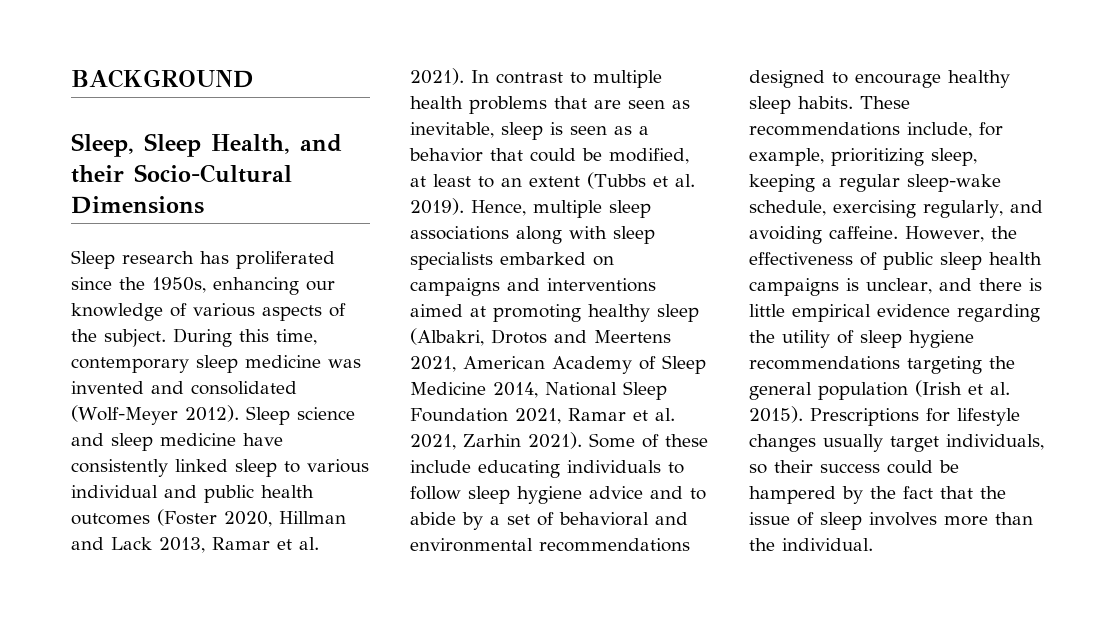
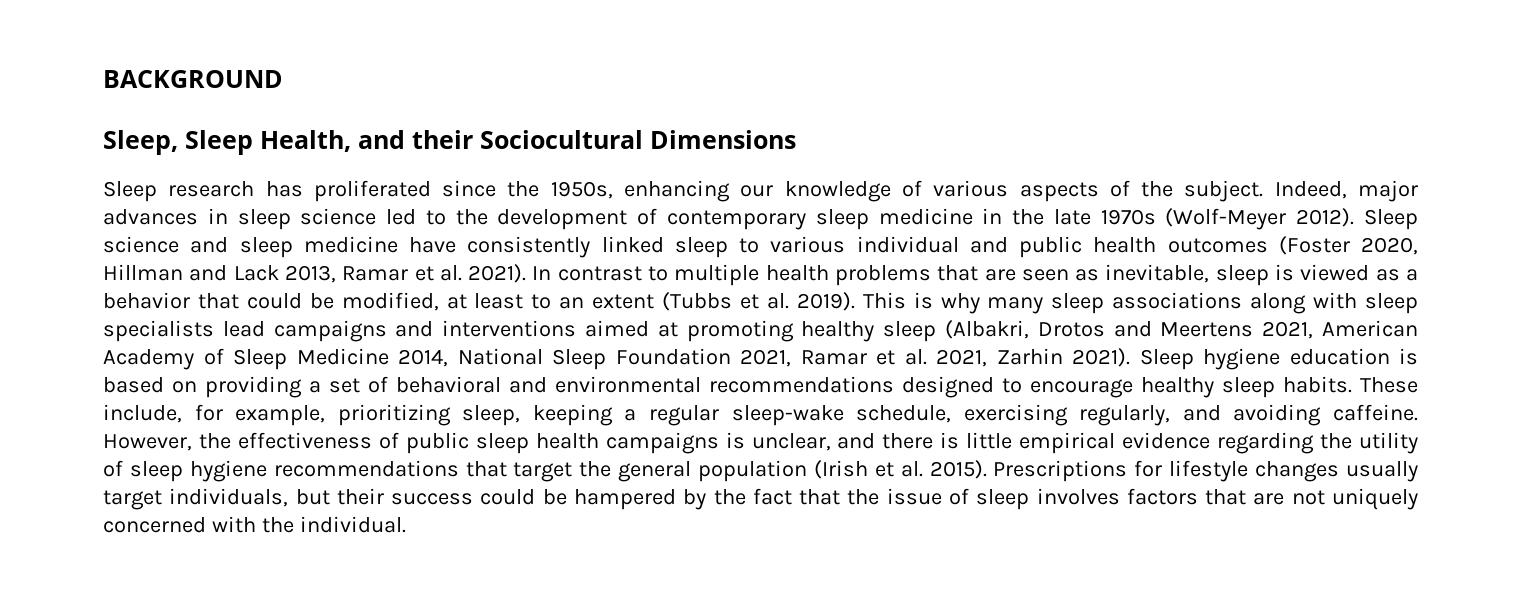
- Sleep, Sleep Health, and their Socio-Cultural Dimensions
+ Sleep, Sleep Health, and their Sociocultural Dimensions
- During this time, contemporary sleep medicine was invented and consolidated (Wolf-Meyer 2012).
+ Indeed, major advances in sleep science led to the development of contemporary sleep medicine in the late 1970s (Wolf-Meyer 2012).
- In contrast to multiple health problems that are seen as inevitable, sleep is seen as a behavior that could be modified, at least to an extent (Tubbs et al. 2019).
+ In contrast to multiple health problems that are seen as inevitable, sleep is viewed as a behavior that could be modified, at least to an extent (Tubbs et al. 2019).
- Hence, multiple sleep associations along with sleep specialists embarked on campaigns and interventions aimed at promoting healthy sleep (Albakri, Drotos and Meertens 2021, American Academy of Sleep Medicine 2014, National Sleep Foundation 2021, Ramar et al. 2021, Zarhin 2021).
+ This is why many sleep associations along with sleep specialists lead campaigns and interventions aimed at promoting healthy sleep (Albakri, Drotos and Meertens 2021, American Academy of Sleep Medicine 2014, National Sleep Foundation 2021, Ramar et al. 2021, Zarhin 2021).
- Some of these include educating individuals to follow sleep hygiene advice and to abide by a set of behavioral and environmental recommendations designed to encourage healthy sleep habits.
+ Sleep hygiene education is based on providing a set of behavioral and environmental recommendations designed to encourage healthy sleep habits.
- These recommendations include, for example, prioritizing sleep, keeping a regular sleep-wake schedule, exercising regularly, and avoiding caffeine.
+ These include, for example, prioritizing sleep, keeping a regular sleep-wake schedule, exercising regularly, and avoiding caffeine.
- However, the effectiveness of public sleep health campaigns is unclear, and there is little empirical evidence regarding the utility of sleep hygiene recommendations targeting the general population (Irish et al. 2015).
+ However, the effectiveness of public sleep health campaigns is unclear, and there is little empirical evidence regarding the utility of sleep hygiene recommendations that target the general population (Irish et al. 2015).
- Prescriptions for lifestyle changes usually target individuals, so their success could be hampered by the fact that the issue of sleep involves more than the individual.
+ Prescriptions for lifestyle changes usually target individuals, but their success could be hampered by the fact that the issue of sleep involves factors that are not uniquely concerned with the individual.

